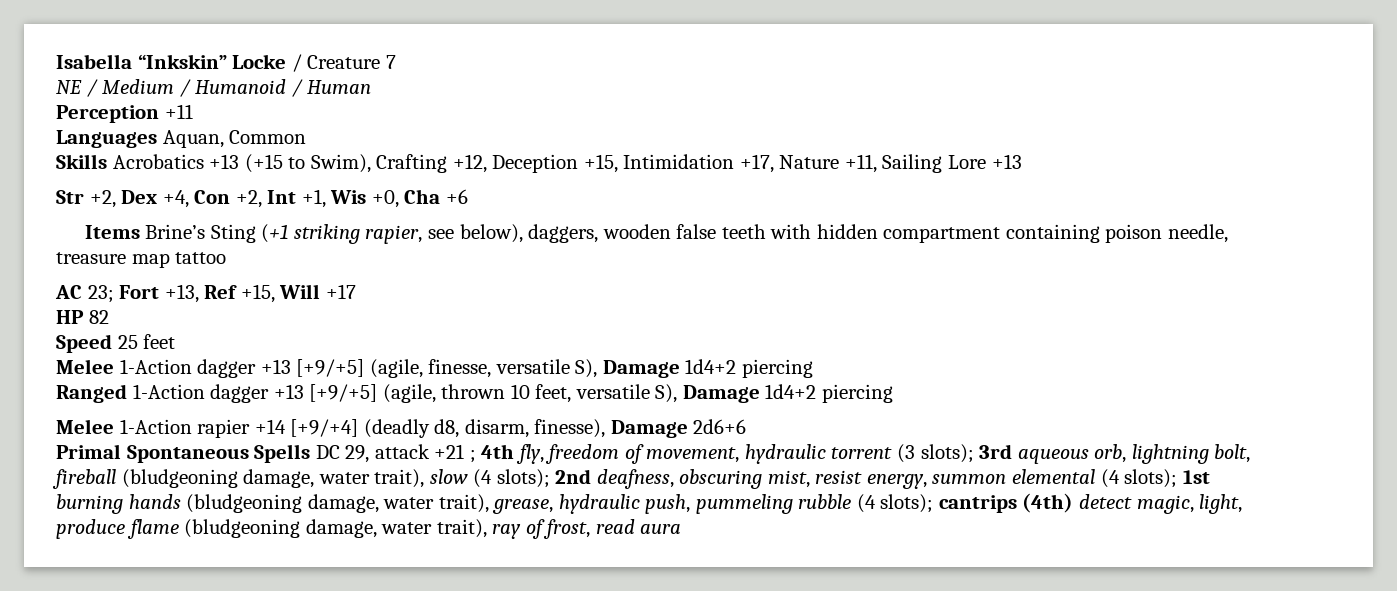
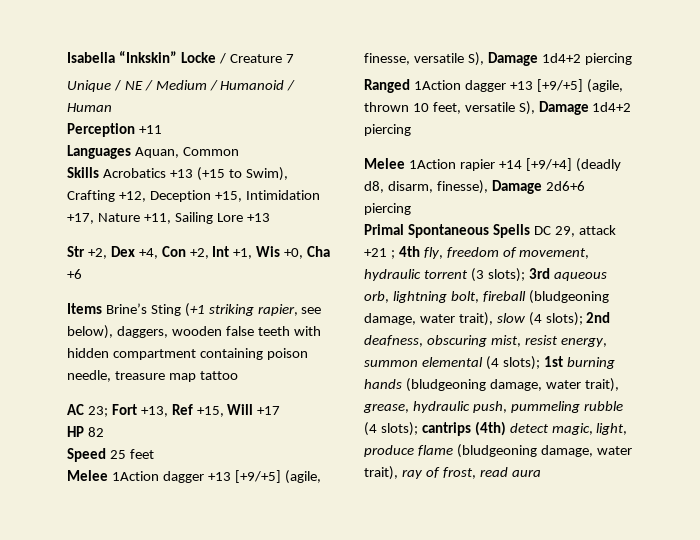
- NE / Medium / Humanoid / Human
+ Unique / NE / Medium / Humanoid / Human
- Melee 1-Action dagger +13 [+9/+5] (agile, finesse, versatile S), Damage 1d4+2 piercing
+ Melee 1Action dagger +13 [+9/+5] (agile, finesse, versatile S), Damage 1d4+2 piercing
- Ranged 1-Action dagger +13 [+9/+5] (agile, thrown 10 feet, versatile S), Damage 1d4+2 piercing
+ Ranged 1Action dagger +13 [+9/+5] (agile, thrown 10 feet, versatile S), Damage 1d4+2 piercing
- Melee 1-Action rapier +14 [+9/+4] (deadly d8, disarm, finesse), Damage 2d6+6
+ Melee 1Action rapier +14 [+9/+4] (deadly d8, disarm, finesse), Damage 2d6+6 piercing

